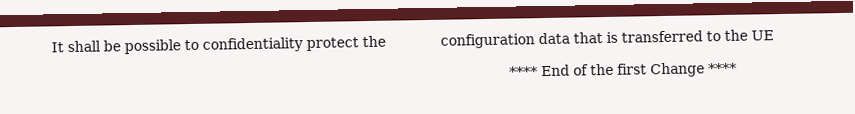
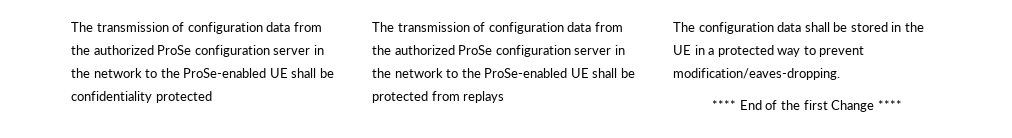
- It shall be possible to confidentiality protect the configuration data that is transferred to the UE
+ The transmission of configuration data from the authorized ProSe configuration server in the network to the ProSe-enabled UE shall be confidentiality protected
+ The transmission of configuration data from the authorized ProSe configuration server in the network to the ProSe-enabled UE shall be protected from replays
+ The configuration data shall be stored in the UE in a protected way to prevent modification/eaves-dropping.

